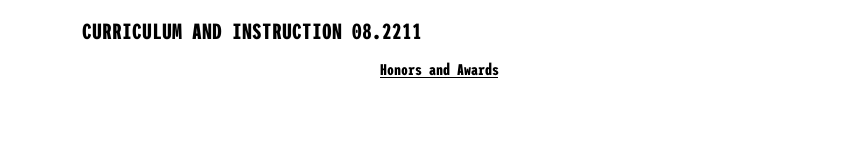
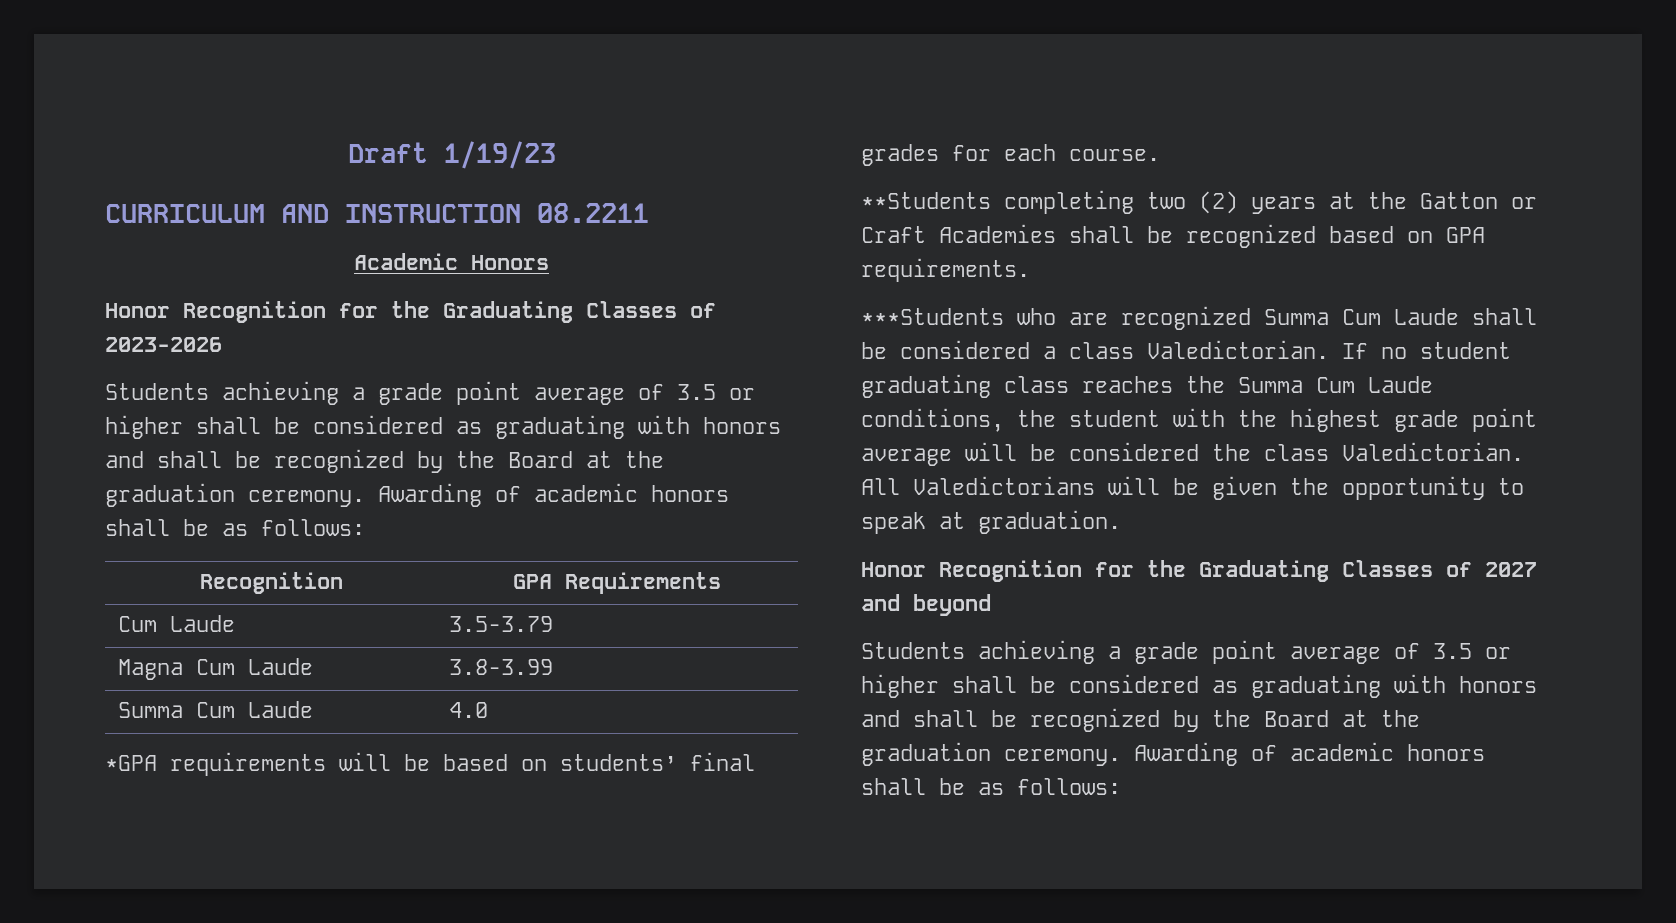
+ Draft 1/19/23
- Honors and Awards
+ Academic Honors
+ Honor Recognition for the Graduating Classes of 2023-2026
+ Students achieving a grade point average of 3.5 or higher shall be considered as graduating with honors and shall be recognized by the Board at the graduation ceremony. Awarding of academic honors shall be as follows:
+ Recognition | GPA Requirements
+ Cum Laude | 3.5-3.79
+ Magna Cum Laude | 3.8-3.99
+ Summa Cum Laude | 4.0
+ *GPA requirements will be based on students’ final grades for each course.
+ **Students completing two (2) years at the Gatton or Craft Academies shall be recognized based on GPA requirements.
+ ***Students who are recognized Summa Cum Laude shall be considered a class Valedictorian. If no student graduating class reaches the Summa Cum Laude conditions, the student with the highest grade point average will be considered the class Valedictorian. All Valedictorians will be given the opportunity to speak at graduation.
+ Honor Recognition for the Graduating Classes of 2027 and beyond
+ Students achieving a grade point average of 3.5 or higher shall be considered as graduating with honors and shall be recognized by the Board at the graduation ceremony. Awarding of academic honors shall be as follows:

